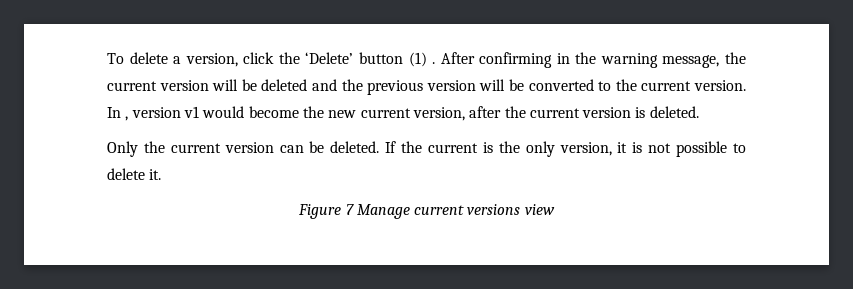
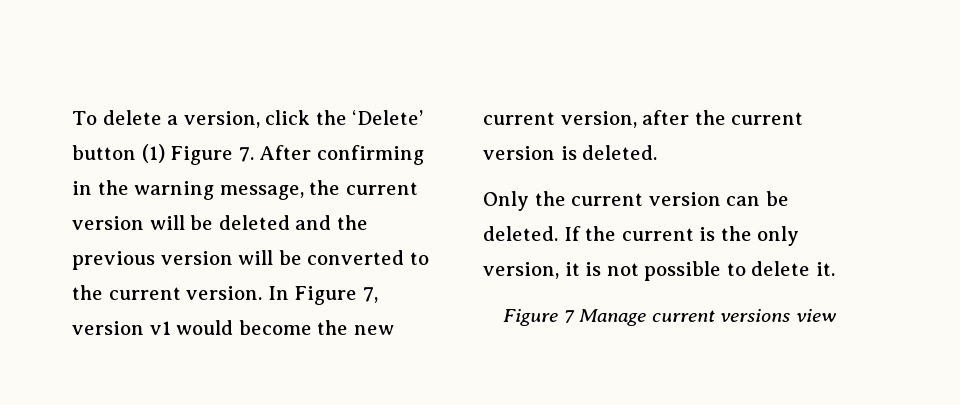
- To delete a version, click the ‘Delete’ button (1) . After confirming in the warning message, the current version will be deleted and the previous version will be converted to the current version.
+ To delete a version, click the ‘Delete’ button (1) Figure 7. After confirming in the warning message, the current version will be deleted and the previous version will be converted to the current version.
- In , version v1 would become the new current version, after the current version is deleted.
+ In Figure 7, version v1 would become the new current version, after the current version is deleted.

